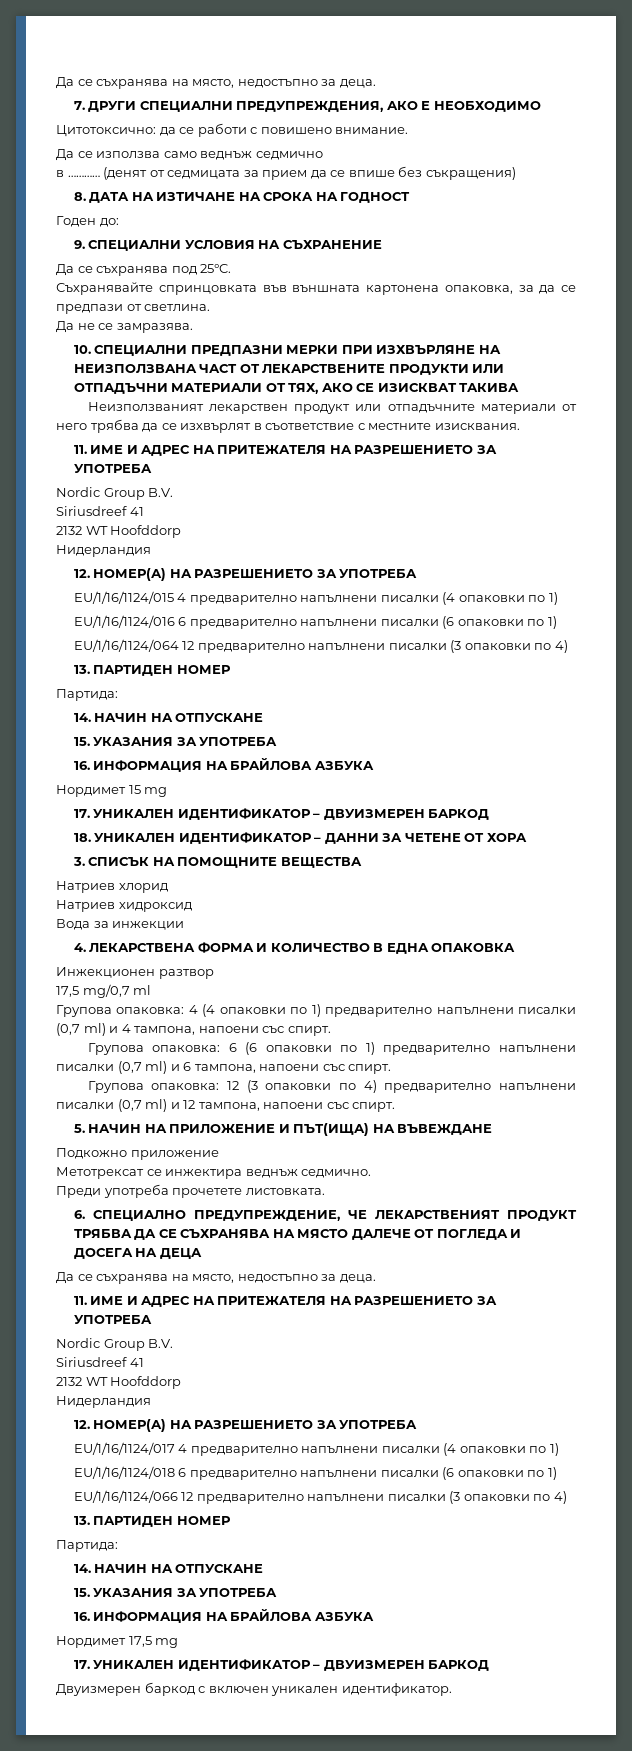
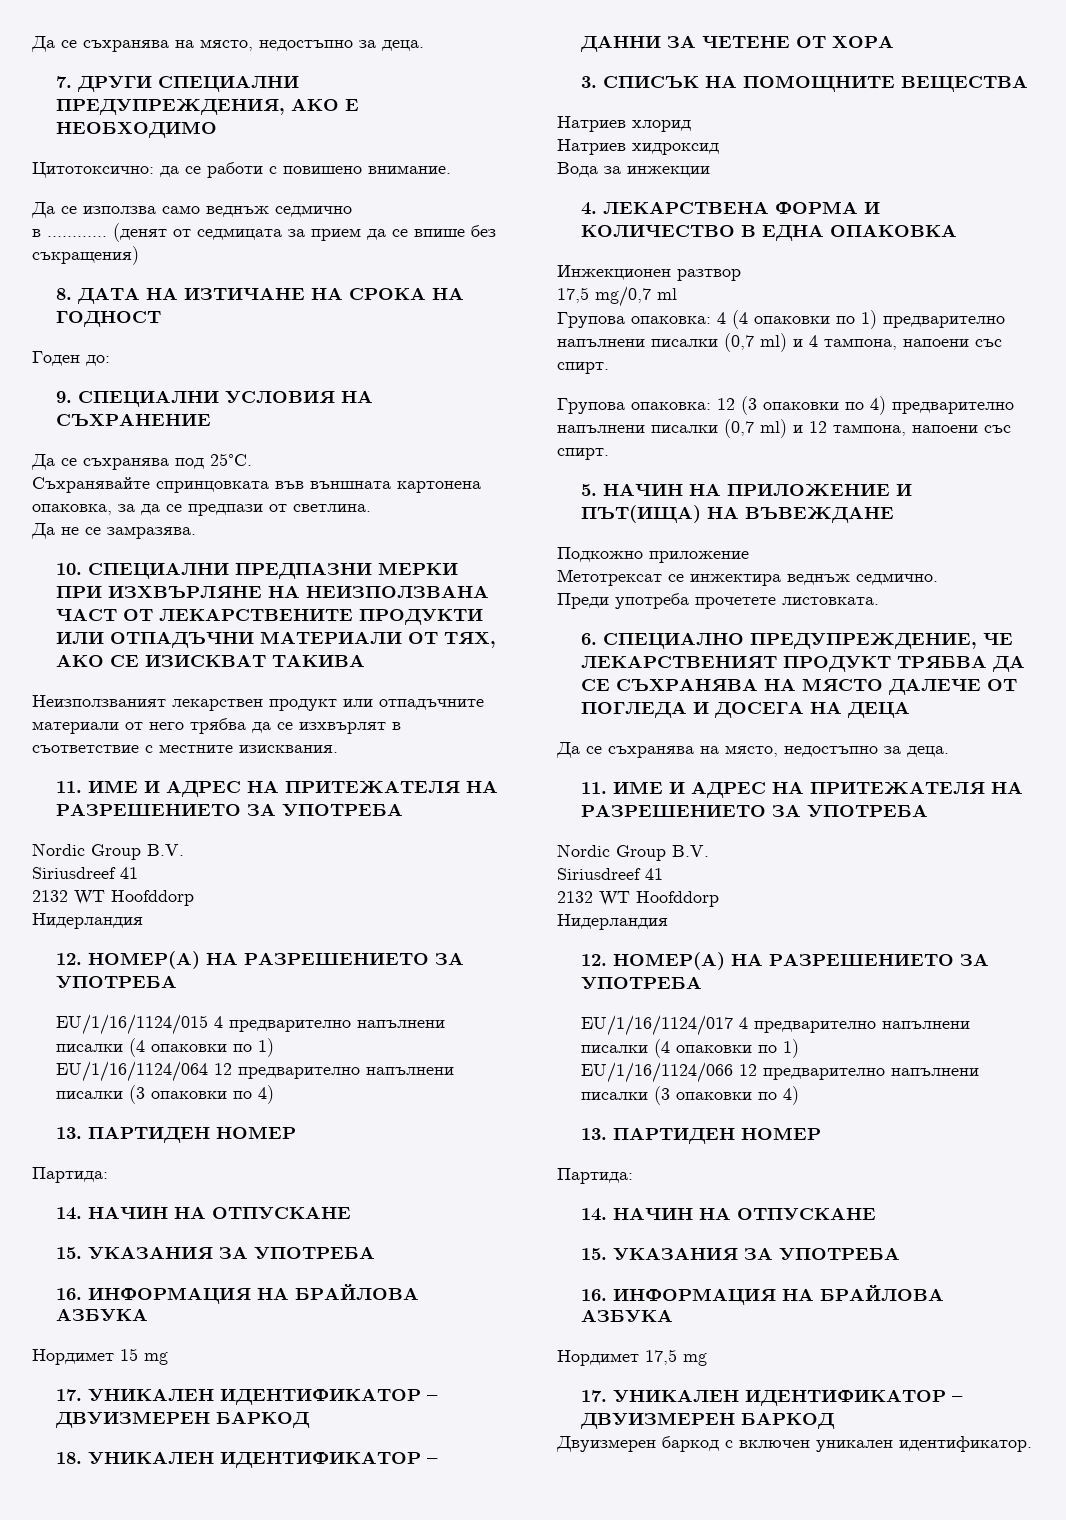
- EU/1/16/1124/016 6 предварително напълнени писалки (6 опаковки по 1)
- Групова опаковка: 6 (6 опаковки по 1) предварително напълнени писалки (0,7 ml) и 6 тампона, напоени със спирт.
- EU/1/16/1124/018 6 предварително напълнени писалки (6 опаковки по 1)

